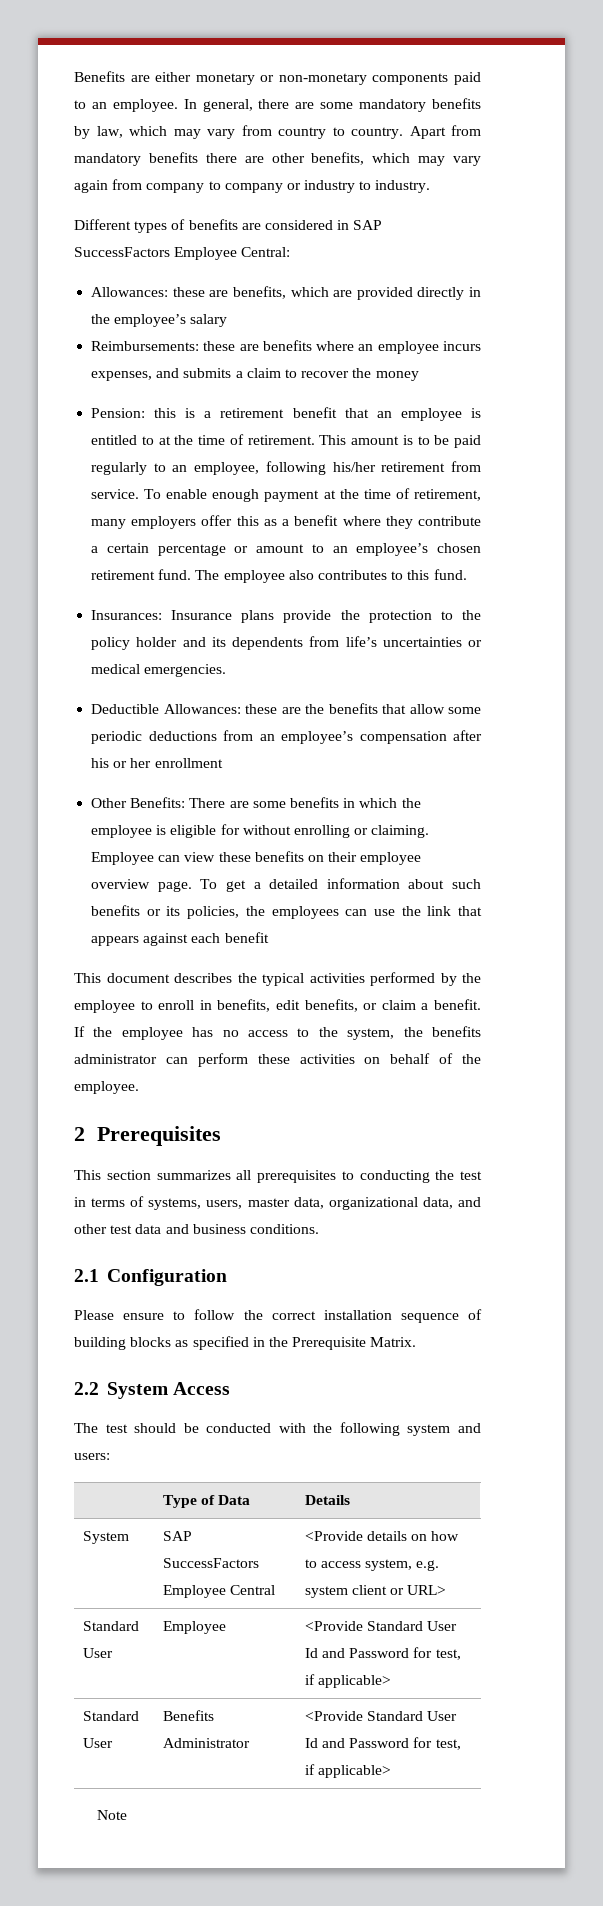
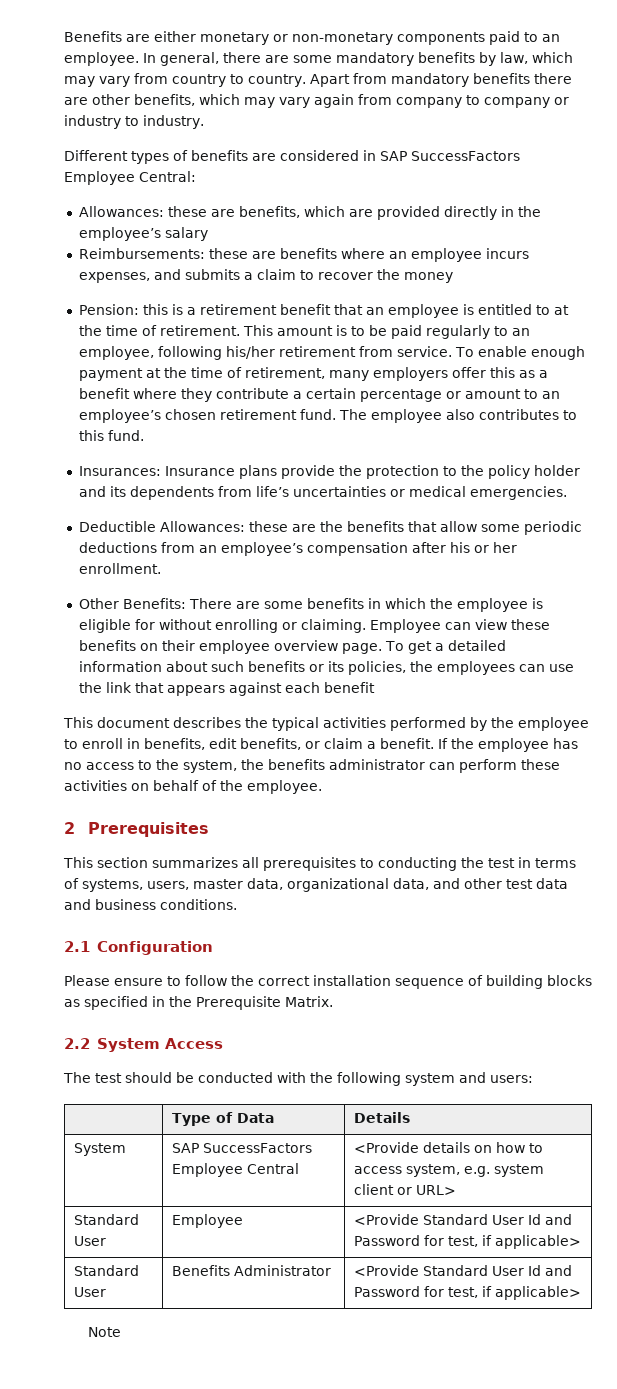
- Deductible Allowances: these are the benefits that allow some periodic deductions from an employee’s compensation after his or her enrollment
+ Deductible Allowances: these are the benefits that allow some periodic deductions from an employee’s compensation after his or her enrollment.

